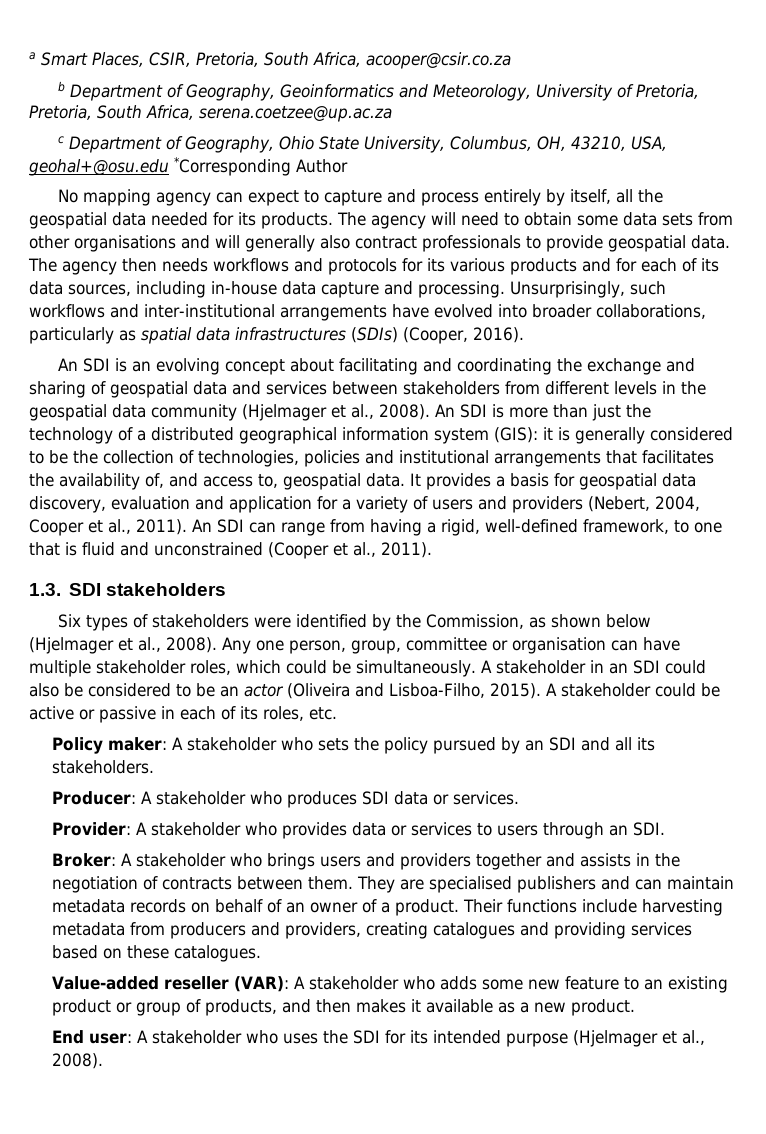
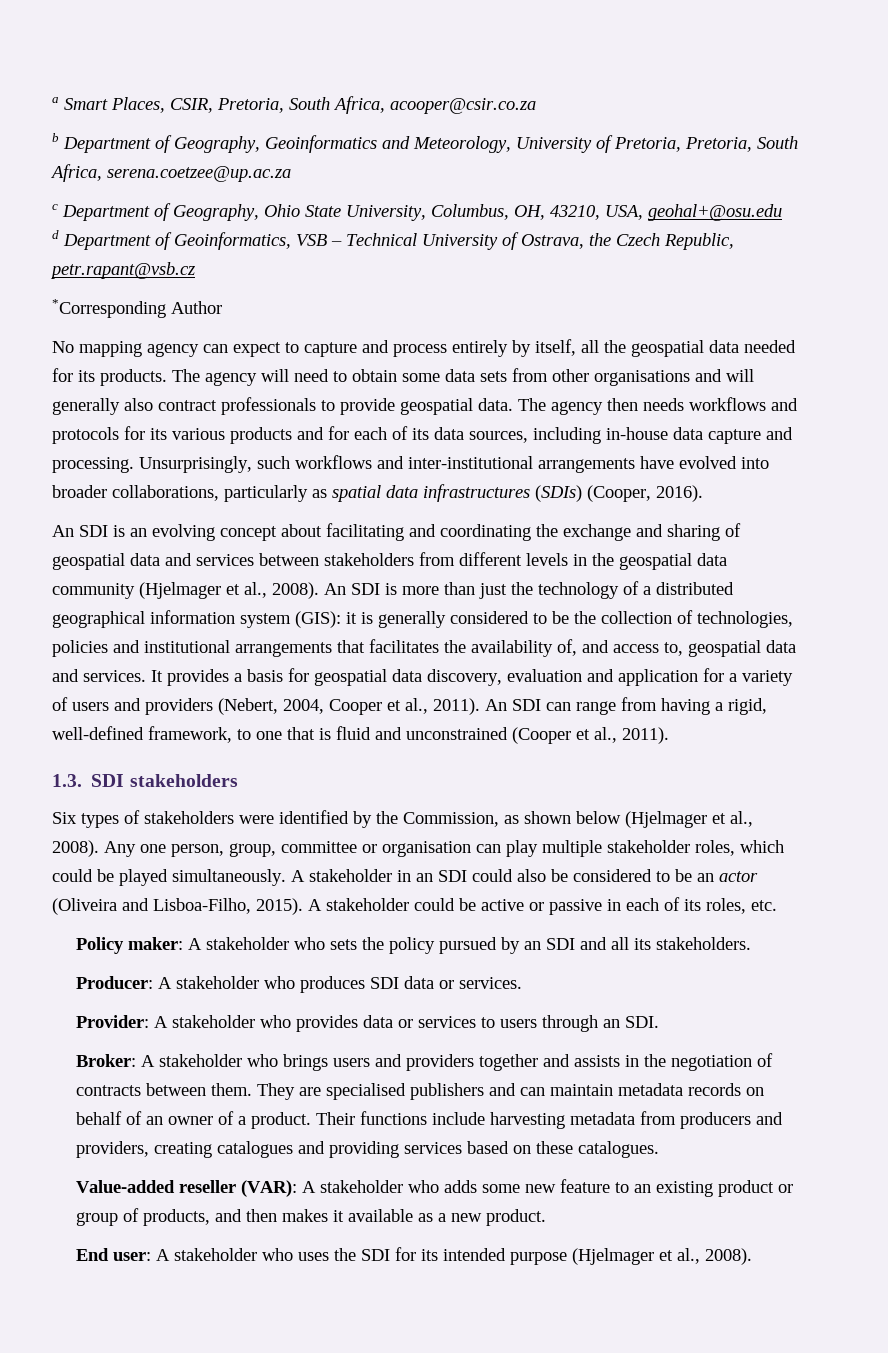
- c Department of Geography, Ohio State University, Columbus, OH, 43210, USA, geohal+@osu.edu *Corresponding Author
+ c Department of Geography, Ohio State University, Columbus, OH, 43210, USA, geohal+@osu.edu
+ d Department of Geoinformatics, VSB – Technical University of Ostrava, the Czech Republic, petr.rapant@vsb.cz
+ *Corresponding Author
- An SDI is more than just the technology of a distributed geographical information system (GIS): it is generally considered to be the collection of technologies, policies and institutional arrangements that facilitates the availability of, and access to, geospatial data.
+ An SDI is more than just the technology of a distributed geographical information system (GIS): it is generally considered to be the collection of technologies, policies and institutional arrangements that facilitates the availability of, and access to, geospatial data and services.
- Any one person, group, committee or organisation can have multiple stakeholder roles, which could be simultaneously.
+ Any one person, group, committee or organisation can play multiple stakeholder roles, which could be played simultaneously.

